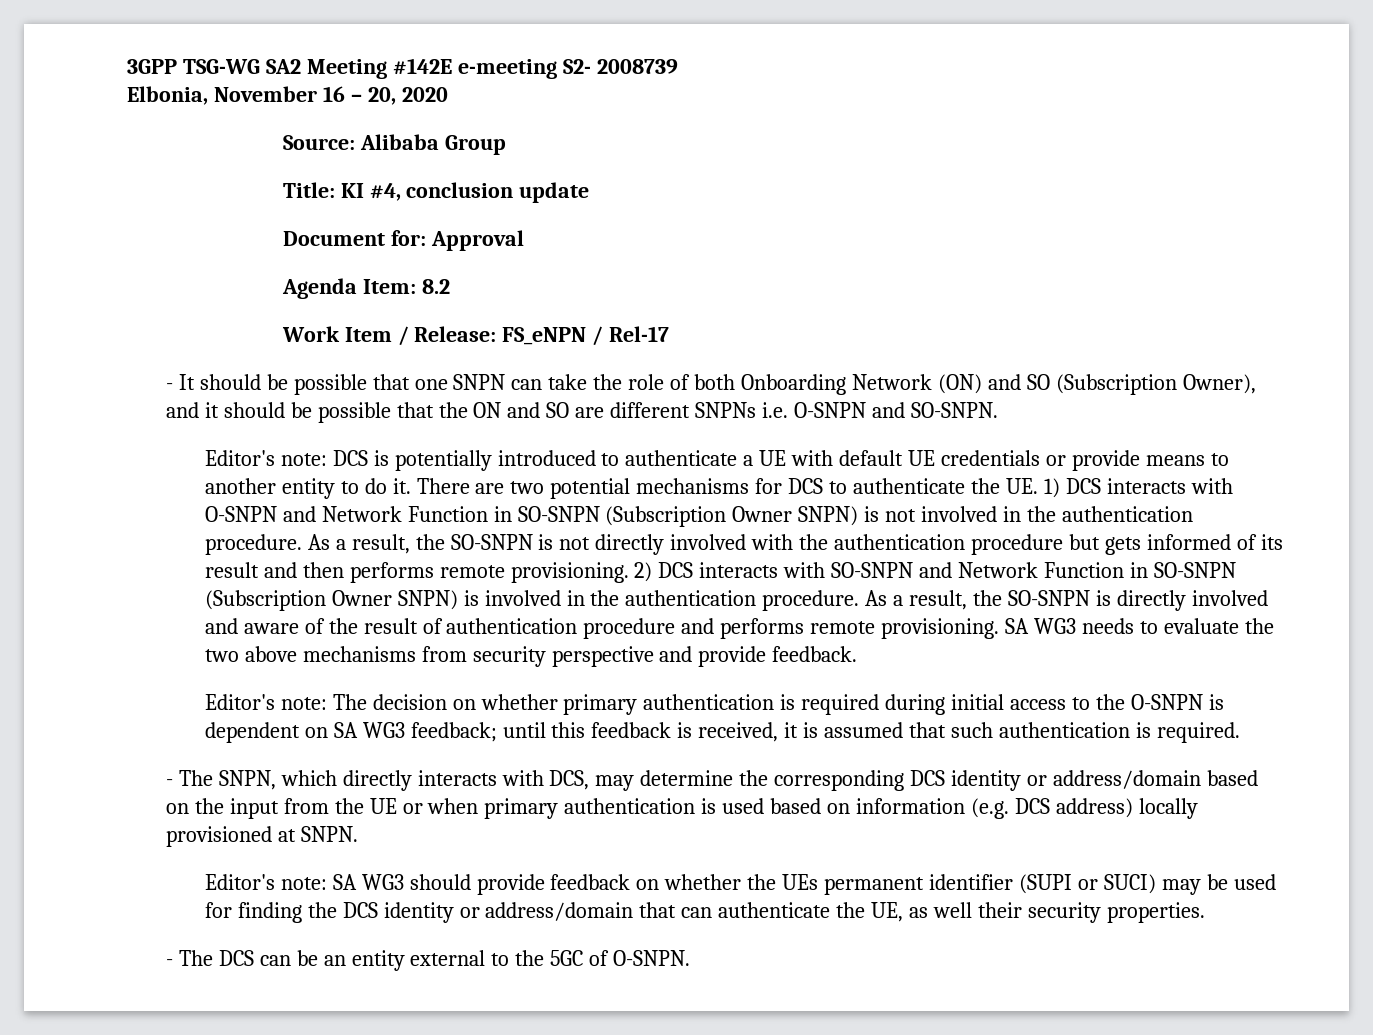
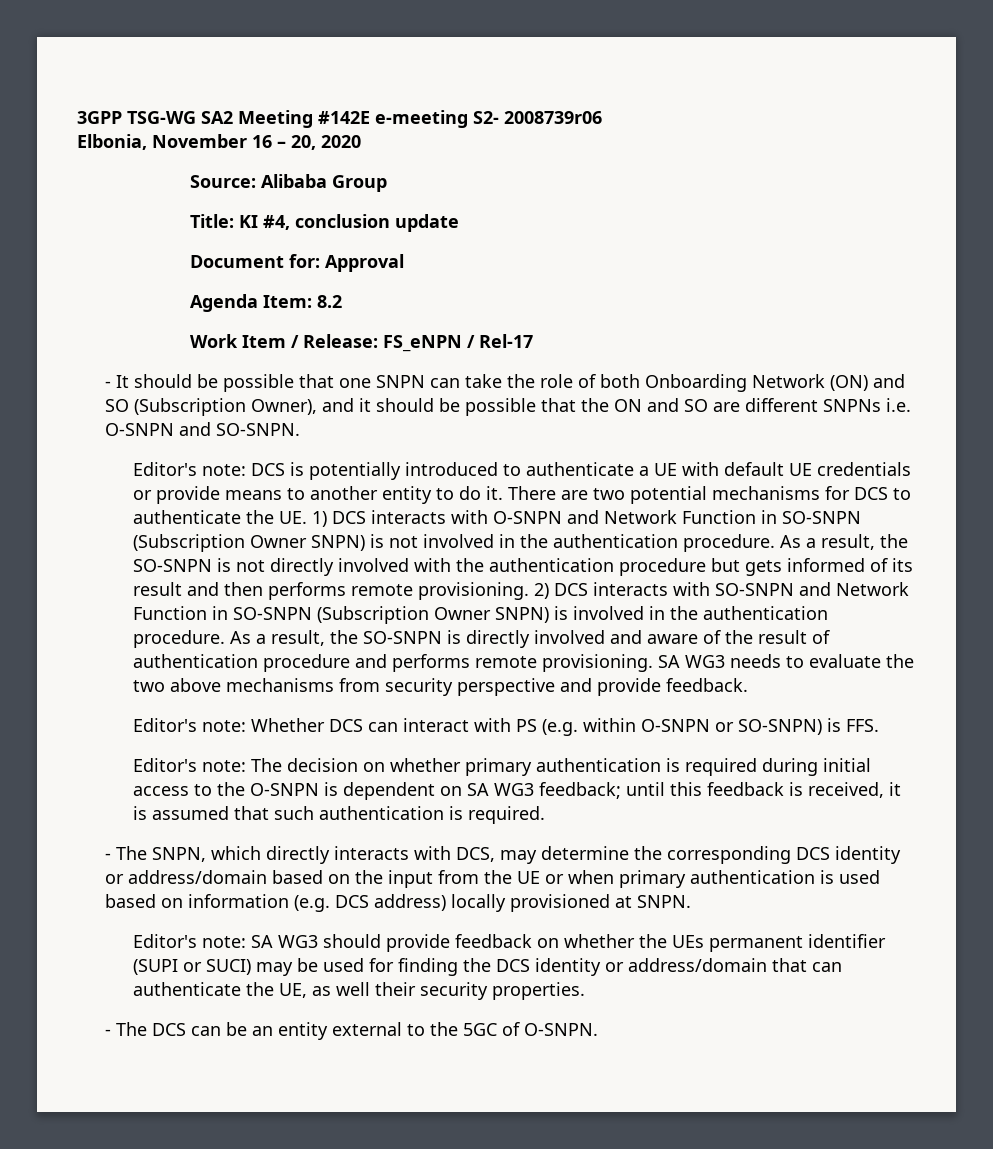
- 3GPP TSG-WG SA2 Meeting #142E e-meeting S2- 2008739
+ 3GPP TSG-WG SA2 Meeting #142E e-meeting S2- 2008739r06
+ Editor's note: Whether DCS can interact with PS (e.g. within O-SNPN or SO-SNPN) is FFS.

